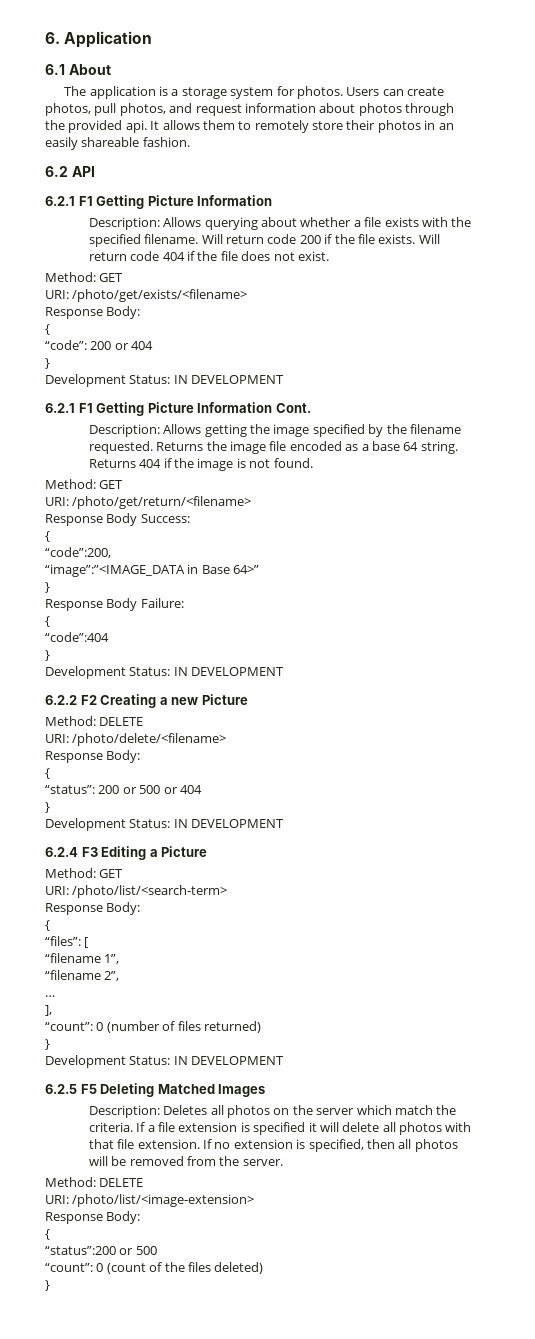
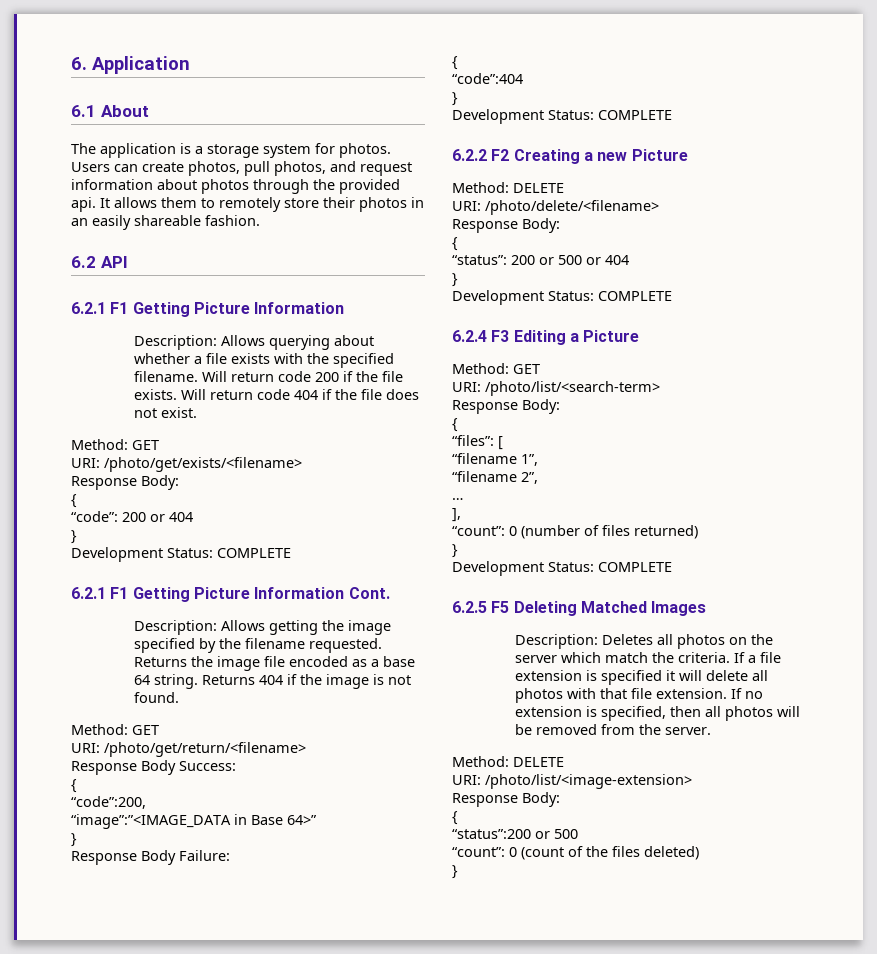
  “code”: 200 or 404
  }
- Development Status: IN DEVELOPMENT
+ Development Status: COMPLETE
  “code”:404
  }
- Development Status: IN DEVELOPMENT
+ Development Status: COMPLETE
  “status”: 200 or 500 or 404
  }
- Development Status: IN DEVELOPMENT
+ Development Status: COMPLETE
  “count”: 0 (number of files returned)
  }
- Development Status: IN DEVELOPMENT
+ Development Status: COMPLETE

